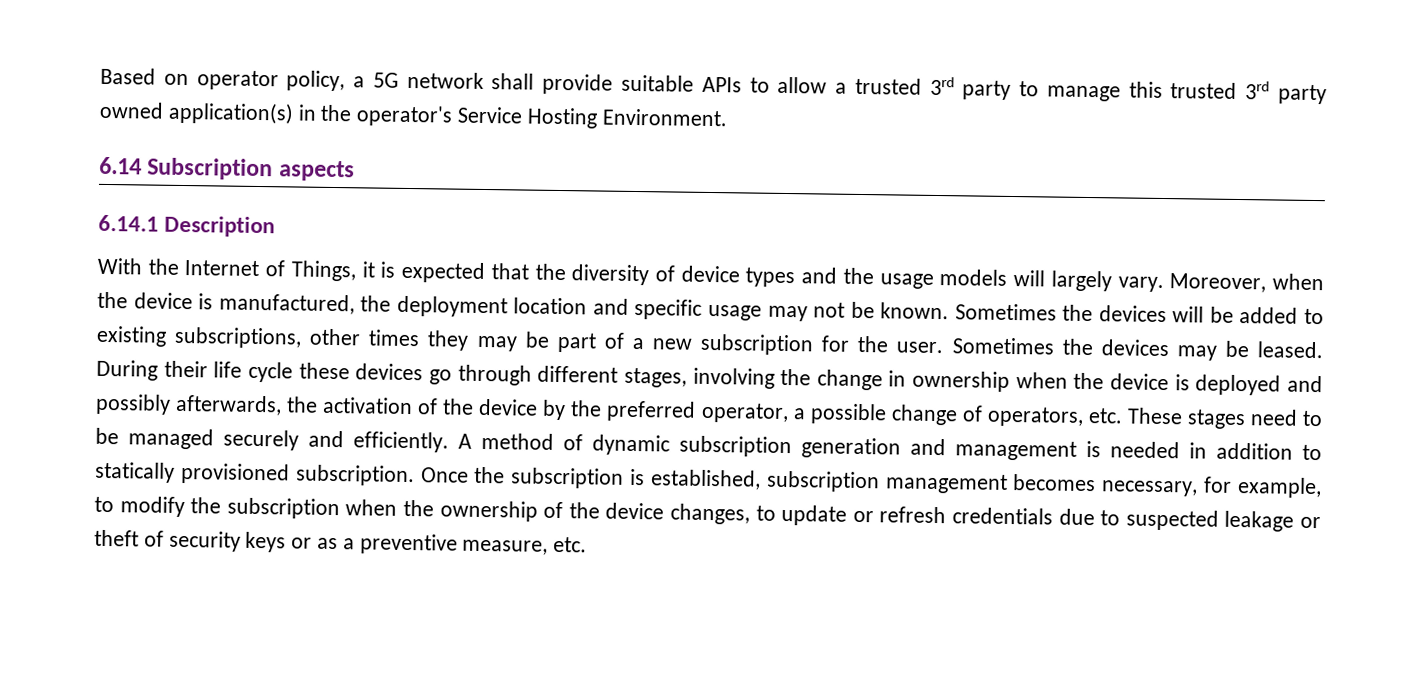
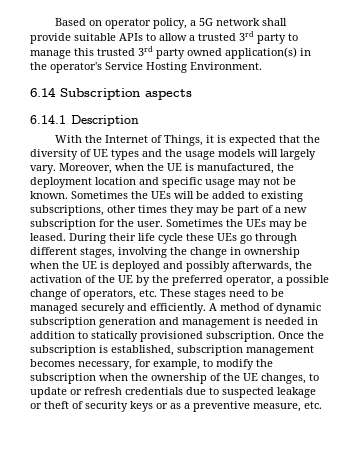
- With the Internet of Things, it is expected that the diversity of device types and the usage models will largely vary.
+ With the Internet of Things, it is expected that the diversity of UE types and the usage models will largely vary.
- Moreover, when the device is manufactured, the deployment location and specific usage may not be known.
+ Moreover, when the UE is manufactured, the deployment location and specific usage may not be known.
- Sometimes the devices will be added to existing subscriptions, other times they may be part of a new subscription for the user.
+ Sometimes the UEs will be added to existing subscriptions, other times they may be part of a new subscription for the user.
- Sometimes the devices may be leased.
+ Sometimes the UEs may be leased.
- During their life cycle these devices go through different stages, involving the change in ownership when the device is deployed and possibly afterwards, the activation of the device by the preferred operator, a possible change of operators, etc. These stages need to be managed securely and efficiently.
+ During their life cycle these UEs go through different stages, involving the change in ownership when the UE is deployed and possibly afterwards, the activation of the UE by the preferred operator, a possible change of operators, etc. These stages need to be managed securely and efficiently.
- Once the subscription is established, subscription management becomes necessary, for example, to modify the subscription when the ownership of the device changes, to update or refresh credentials due to suspected leakage or theft of security keys or as a preventive measure, etc.
+ Once the subscription is established, subscription management becomes necessary, for example, to modify the subscription when the ownership of the UE changes, to update or refresh credentials due to suspected leakage or theft of security keys or as a preventive measure, etc.

